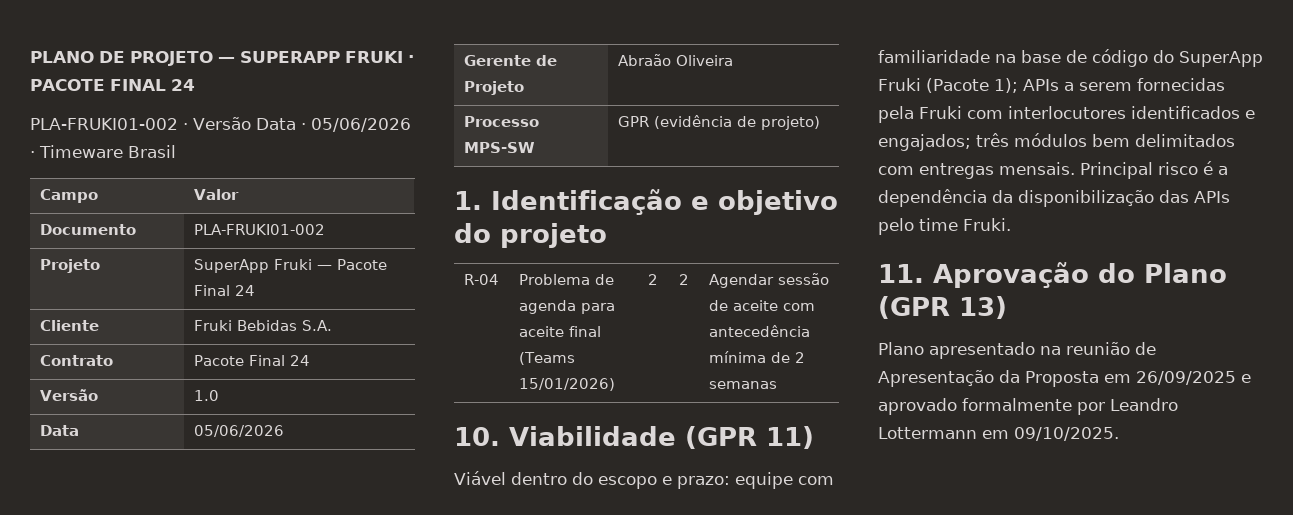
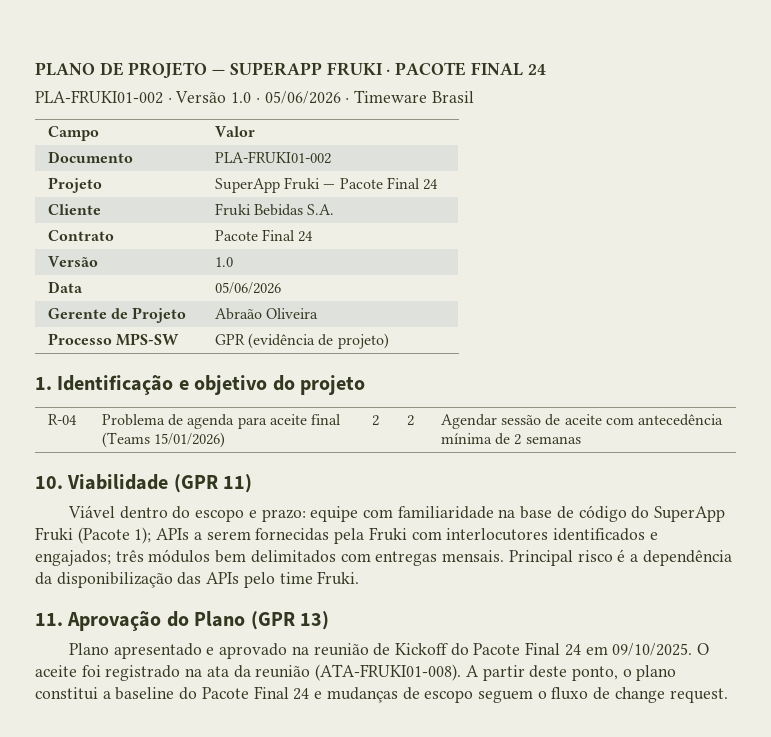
- PLA-FRUKI01-002 · Versão Data · 05/06/2026 · Timeware Brasil
+ PLA-FRUKI01-002 · Versão 1.0 · 05/06/2026 · Timeware Brasil
- Plano apresentado na reunião de Apresentação da Proposta em 26/09/2025 e aprovado formalmente por Leandro Lottermann em 09/10/2025.
+ Plano apresentado e aprovado na reunião de Kickoff do Pacote Final 24 em 09/10/2025. O aceite foi registrado na ata da reunião (ATA-FRUKI01-008). A partir deste ponto, o plano constitui a baseline do Pacote Final 24 e mudanças de escopo seguem o fluxo de change request.

